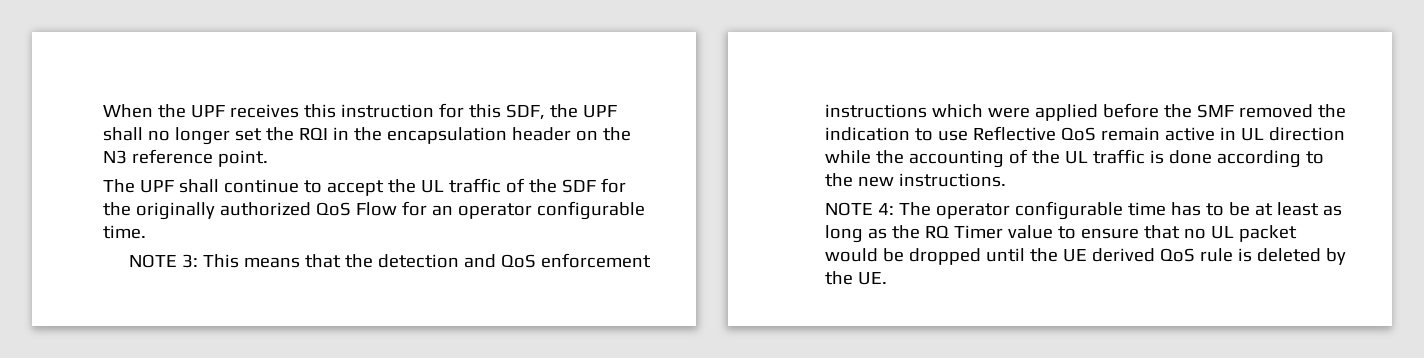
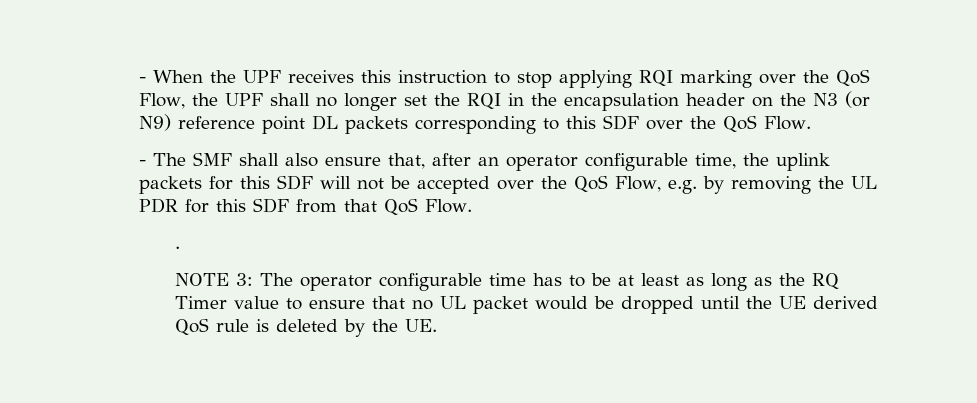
- When the UPF receives this instruction for this SDF, the UPF shall no longer set the RQI in the encapsulation header on the N3 reference point.
- The UPF shall continue to accept the UL traffic of the SDF for the originally authorized QoS Flow for an operator configurable time.
- NOTE 3: This means that the detection and QoS enforcement instructions which were applied before the SMF removed the indication to use Reflective QoS remain active in UL direction while the accounting of the UL traffic is done according to the new instructions.
- NOTE 4: The operator configurable time has to be at least as long as the RQ Timer value to ensure that no UL packet would be dropped until the UE derived QoS rule is deleted by the UE.
+ - When the UPF receives this instruction to stop applying RQI marking over the QoS Flow, the UPF shall no longer set the RQI in the encapsulation header on the N3 (or N9) reference point DL packets corresponding to this SDF over the QoS Flow.
+ - The SMF shall also ensure that, after an operator configurable time, the uplink packets for this SDF will not be accepted over the QoS Flow, e.g. by removing the UL PDR for this SDF from that QoS Flow.
+ .
+ NOTE 3: The operator configurable time has to be at least as long as the RQ Timer value to ensure that no UL packet would be dropped until the UE derived QoS rule is deleted by the UE.

